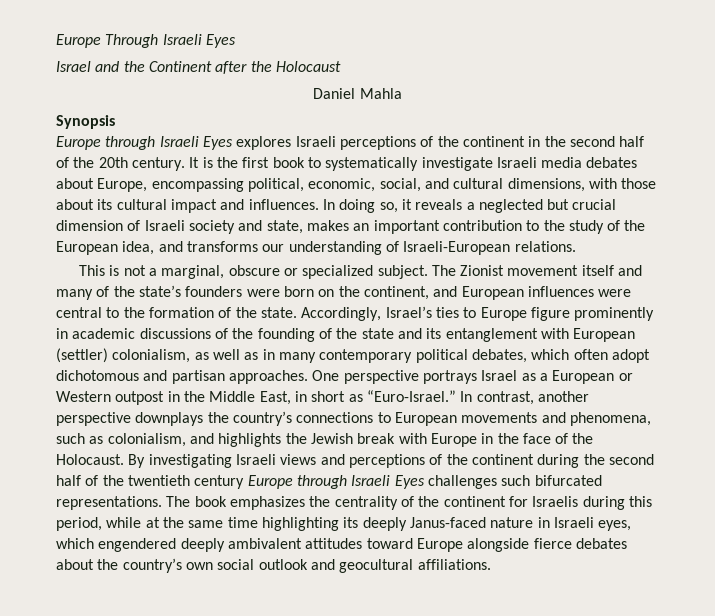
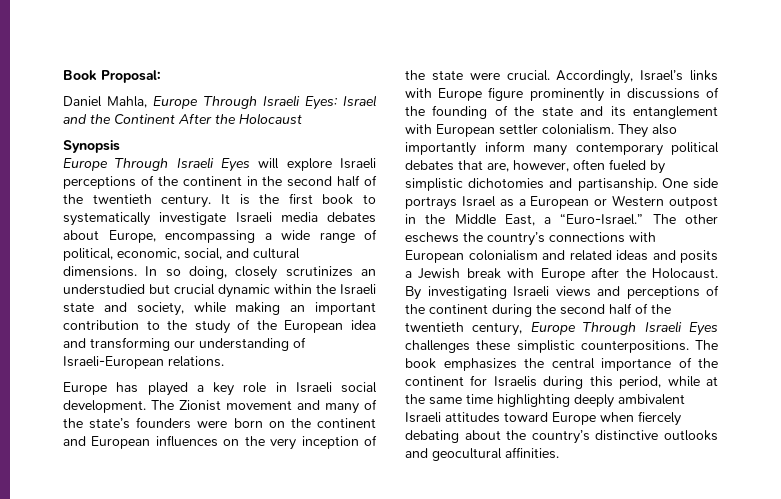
- Europe Through Israeli Eyes
- Israel and the Continent after the Holocaust
- Daniel Mahla
+ Book Proposal:
+ Daniel Mahla, Europe Through Israeli Eyes: Israel and the Continent After the Holocaust
  Synopsis
- Europe through Israeli Eyes explores Israeli perceptions of the continent in the second half of the 20th century.
+ Europe Through Israeli Eyes will explore Israeli perceptions of the continent in the second half of the twentieth century.
- It is the first book to systematically investigate Israeli media debates about Europe, encompassing political, economic, social, and cultural dimensions, with those about its cultural impact and influences. In doing so, it reveals a neglected but crucial dimension of Israeli society and state, makes an important contribution to the study of the European idea, and transforms our understanding of Israeli-European relations.
+ It is the first book to systematically investigate Israeli media debates about Europe, encompassing a wide range of political, economic, social, and cultural dimensions. In so doing, closely scrutinizes an understudied but crucial dynamic within the Israeli state and society, while making an important contribution to the study of the European idea and transforming our understanding of Israeli-European relations.
- This is not a marginal, obscure or specialized subject.
+ Europe has played a key role in Israeli social development.
- The Zionist movement itself and many of the state’s founders were born on the continent, and European influences were central to the formation of the state. Accordingly, Israel’s ties to Europe figure prominently in academic discussions of the founding of the state and its entanglement with European (settler) colonialism, as well as in many contemporary political debates, which often adopt dichotomous and partisan approaches. One perspective portrays Israel as a European or Western outpost in the Middle East, in short as “Euro-Israel.” In contrast, another perspective downplays the country’s connections to European movements and phenomena, such as colonialism, and highlights the Jewish break with Europe in the face of the Holocaust.
+ The Zionist movement and many of the state’s founders were born on the continent and European influences on the very inception of the state were crucial. Accordingly, Israel’s links with Europe figure prominently in discussions of the founding of the state and its entanglement with European settler colonialism. They also importantly inform many contemporary political debates that are, however, often fueled by simplistic dichotomies and partisanship. One side portrays Israel as a European or Western outpost in the Middle East, a “Euro-Israel.” The other eschews the country’s connections with European colonialism and related ideas and posits a Jewish break with Europe after the Holocaust.
- By investigating Israeli views and perceptions of the continent during the second half of the twentieth century Europe through Israeli Eyes challenges such bifurcated representations.
+ By investigating Israeli views and perceptions of the continent during the second half of the twentieth century, Europe Through Israeli Eyes challenges these simplistic counterpositions.
- The book emphasizes the centrality of the continent for Israelis during this period, while at the same time highlighting its deeply Janus-faced nature in Israeli eyes, which engendered deeply ambivalent attitudes toward Europe alongside fierce debates about the country’s own social outlook and geocultural affiliations.
+ The book emphasizes the central importance of the continent for Israelis during this period, while at the same time highlighting deeply ambivalent Israeli attitudes toward Europe when fiercely debating about the country’s distinctive outlooks and geocultural affinities.

